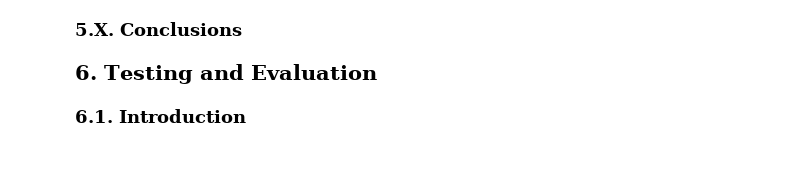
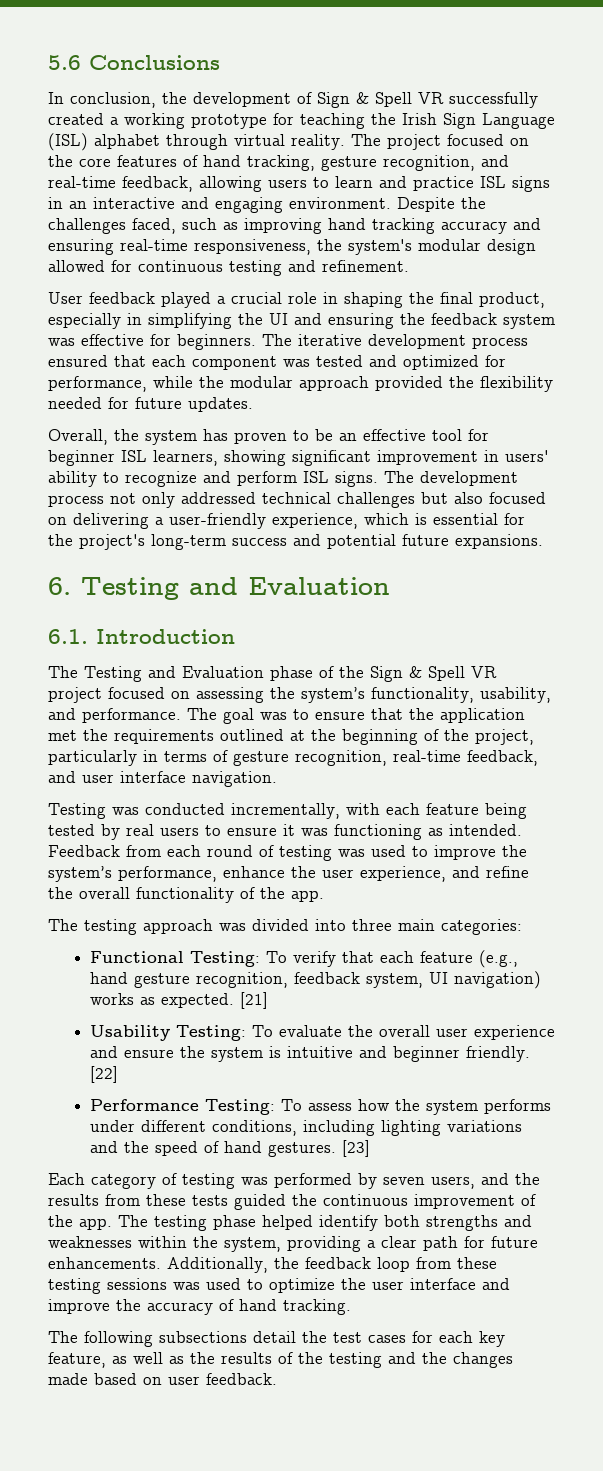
- 5.X. Conclusions
+ 5.6 Conclusions
+ In conclusion, the development of Sign & Spell VR successfully created a working prototype for teaching the Irish Sign Language (ISL) alphabet through virtual reality. The project focused on the core features of hand tracking, gesture recognition, and real-time feedback, allowing users to learn and practice ISL signs in an interactive and engaging environment. Despite the challenges faced, such as improving hand tracking accuracy and ensuring real-time responsiveness, the system's modular design allowed for continuous testing and refinement.
+ User feedback played a crucial role in shaping the final product, especially in simplifying the UI and ensuring the feedback system was effective for beginners. The iterative development process ensured that each component was tested and optimized for performance, while the modular approach provided the flexibility needed for future updates.
+ Overall, the system has proven to be an effective tool for beginner ISL learners, showing significant improvement in users' ability to recognize and perform ISL signs. The development process not only addressed technical challenges but also focused on delivering a user-friendly experience, which is essential for the project's long-term success and potential future expansions.
+ The Testing and Evaluation phase of the Sign & Spell VR project focused on assessing the system’s functionality, usability, and performance. The goal was to ensure that the application met the requirements outlined at the beginning of the project, particularly in terms of gesture recognition, real-time feedback, and user interface navigation.
+ Testing was conducted incrementally, with each feature being tested by real users to ensure it was functioning as intended. Feedback from each round of testing was used to improve the system’s performance, enhance the user experience, and refine the overall functionality of the app.
+ The testing approach was divided into three main categories:
+ Functional Testing: To verify that each feature (e.g., hand gesture recognition, feedback system, UI navigation) works as expected. [21]
+ Usability Testing: To evaluate the overall user experience and ensure the system is intuitive and beginner friendly. [22]
+ Performance Testing: To assess how the system performs under different conditions, including lighting variations and the speed of hand gestures. [23]
+ Each category of testing was performed by seven users, and the results from these tests guided the continuous improvement of the app. The testing phase helped identify both strengths and weaknesses within the system, providing a clear path for future enhancements. Additionally, the feedback loop from these testing sessions was used to optimize the user interface and improve the accuracy of hand tracking.
+ The following subsections detail the test cases for each key feature, as well as the results of the testing and the changes made based on user feedback.

